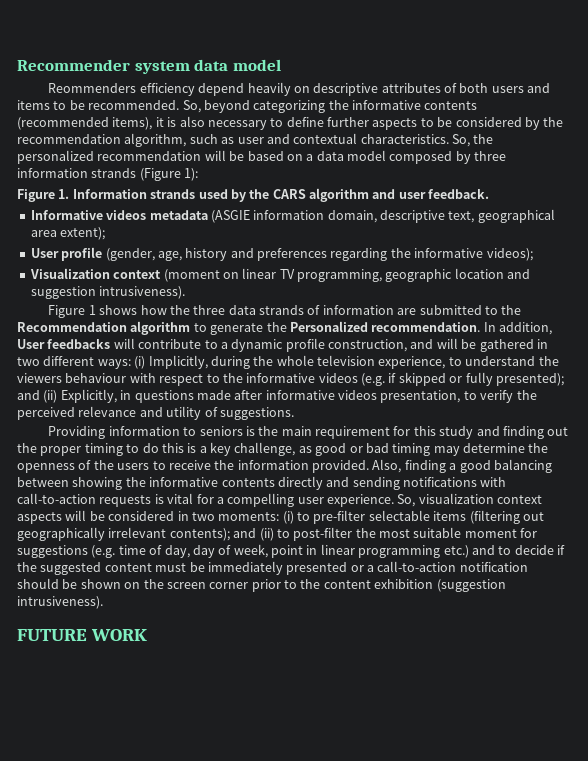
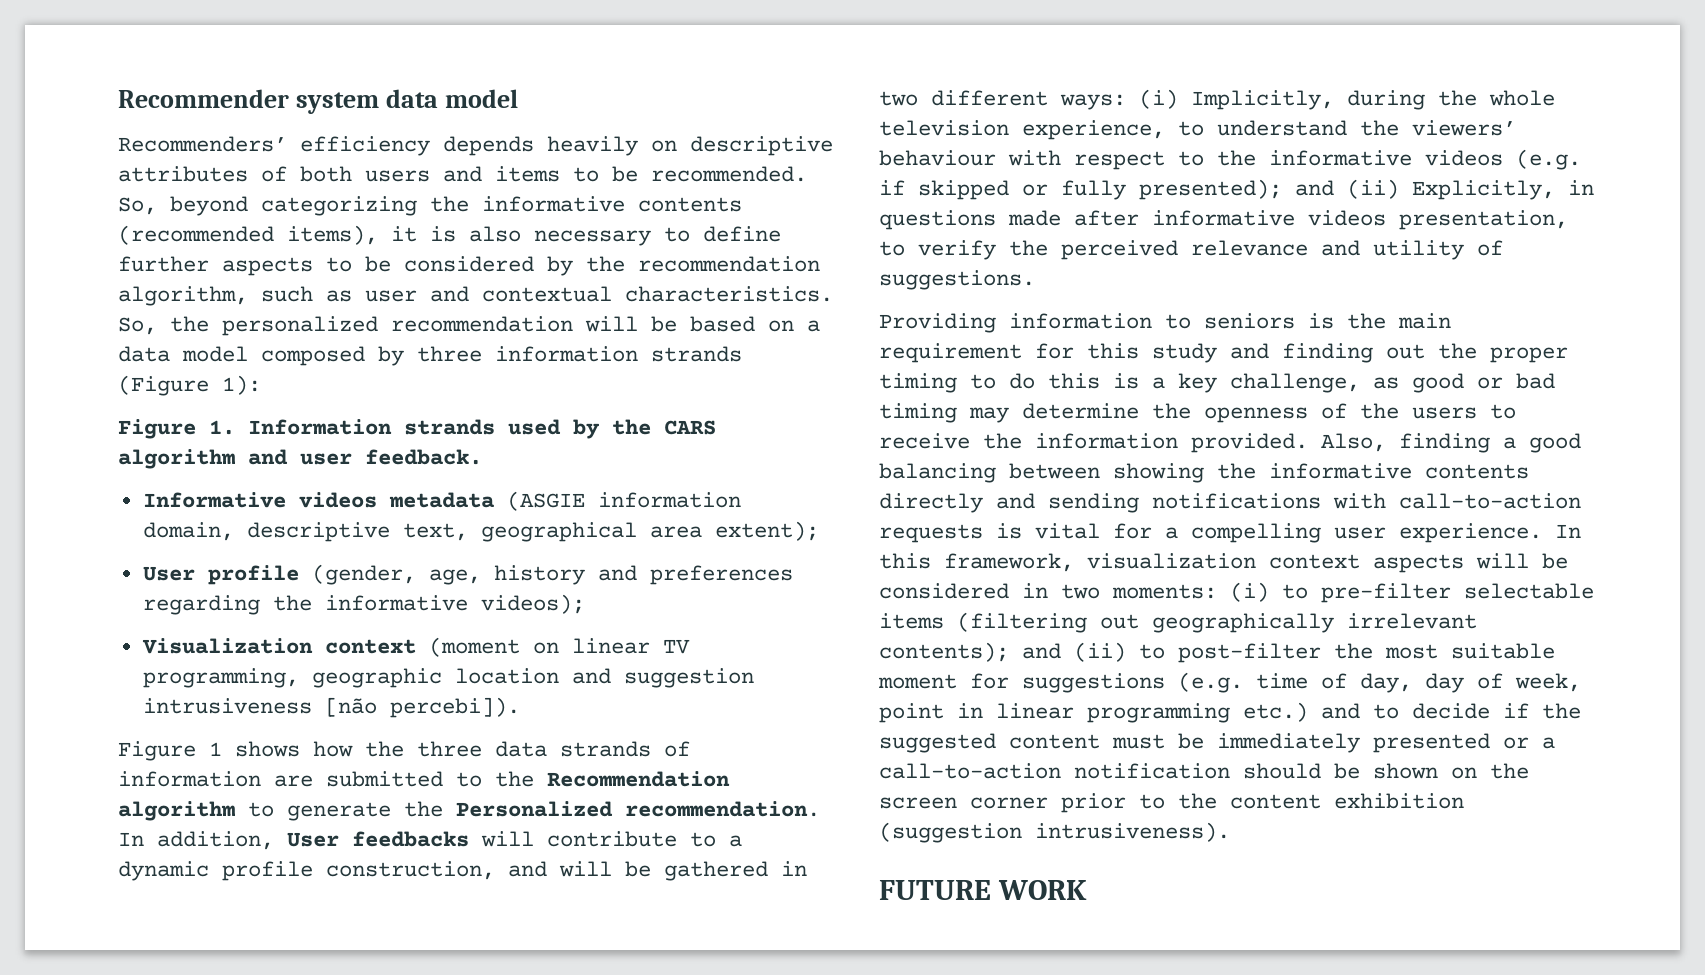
- Reommenders efficiency depend heavily on descriptive attributes of both users and items to be recommended.
+ Recommenders’ efficiency depends heavily on descriptive attributes of both users and items to be recommended.
- Visualization context (moment on linear TV programming, geographic location and suggestion intrusiveness).
+ Visualization context (moment on linear TV programming, geographic location and suggestion intrusiveness [não percebi]).
- (i) Implicitly, during the whole television experience, to understand the viewers behaviour with respect to the informative videos (e.g. if skipped or fully presented);
+ (i) Implicitly, during the whole television experience, to understand the viewers’ behaviour with respect to the informative videos (e.g. if skipped or fully presented);
- So, visualization context aspects will be considered in two moments:
+ In this framework, visualization context aspects will be considered in two moments:

